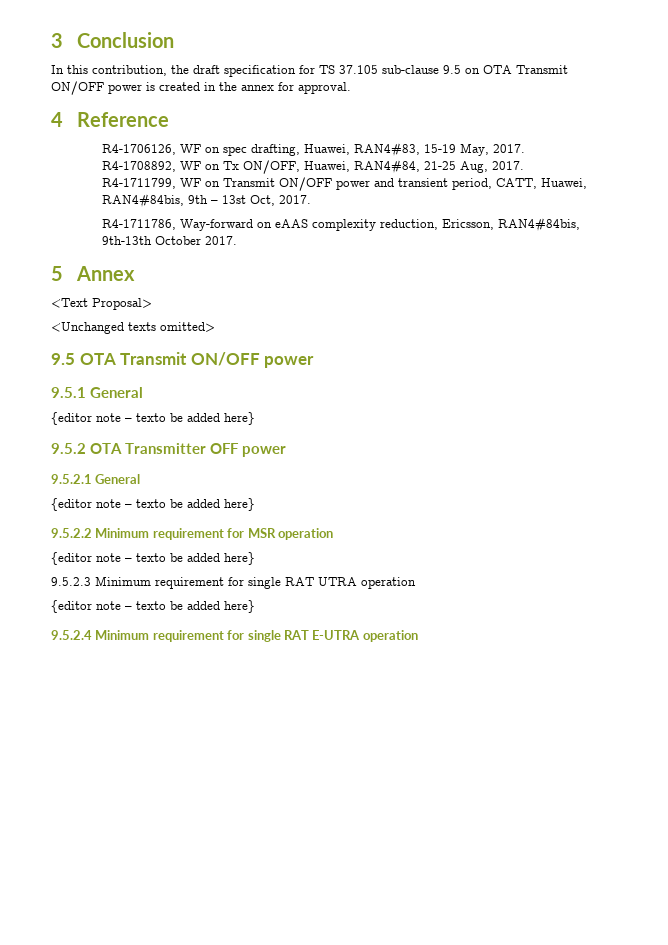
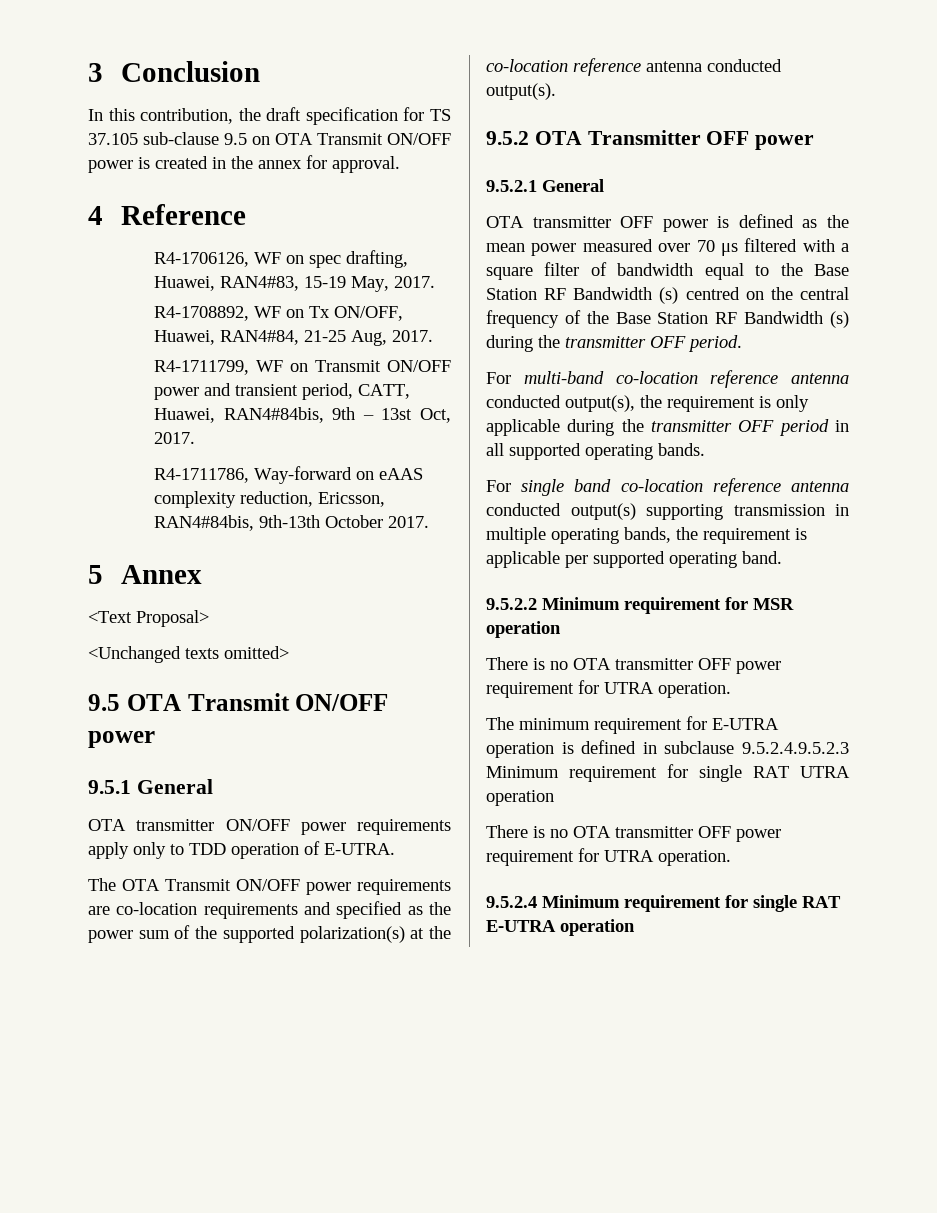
  9.5.1 General
- {editor note – texto be added here}
+ OTA transmitter ON/OFF power requirements apply only to TDD operation of E-UTRA.
+ The OTA Transmit ON/OFF power requirements are co-location requirements and specified as the power sum of the supported polarization(s) at the co-location reference antenna conducted output(s).
  9.5.2.1 General
- {editor note – texto be added here}
+ OTA transmitter OFF power is defined as the mean power measured over 70 μs filtered with a square filter of bandwidth equal to the Base Station RF Bandwidth (s) centred on the central frequency of the Base Station RF Bandwidth (s) during the transmitter OFF period.
+ For multi-band co-location reference antenna conducted output(s), the requirement is only applicable during the transmitter OFF period in all supported operating bands.
+ For single band co-location reference antenna conducted output(s) supporting transmission in multiple operating bands, the requirement is applicable per supported operating band.
  9.5.2.2 Minimum requirement for MSR operation
- {editor note – texto be added here}
- 9.5.2.3 Minimum requirement for single RAT UTRA operation
- {editor note – texto be added here}
+ There is no OTA transmitter OFF power requirement for UTRA operation.
+ The minimum requirement for E-UTRA operation is defined in subclause 9.5.2.4.9.5.2.3 Minimum requirement for single RAT UTRA operation
+ There is no OTA transmitter OFF power requirement for UTRA operation.

